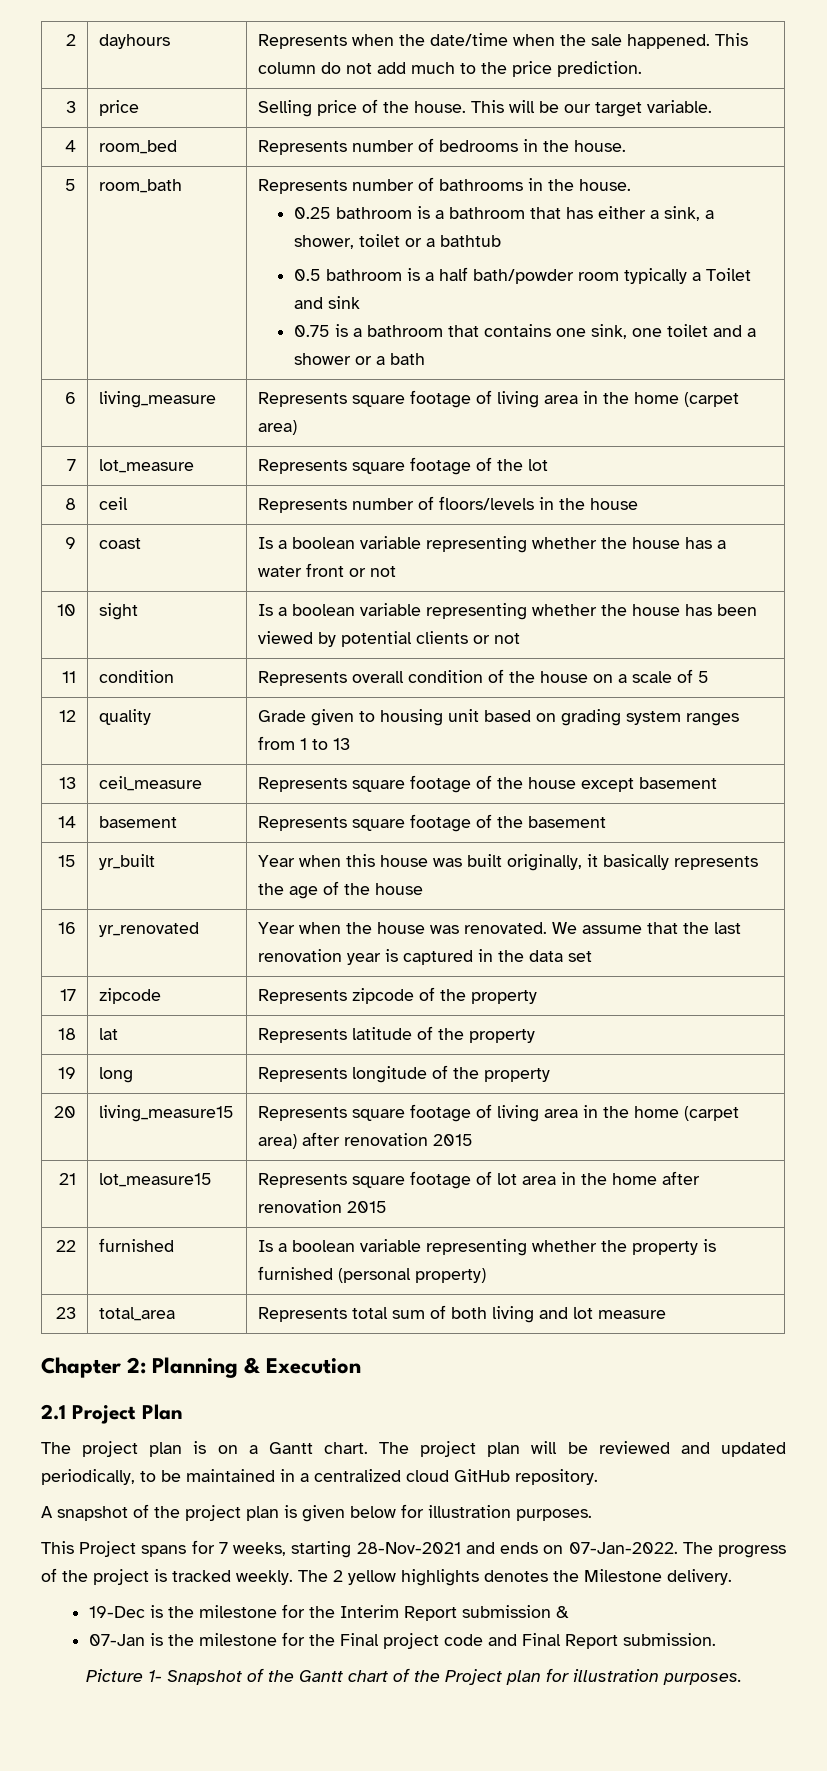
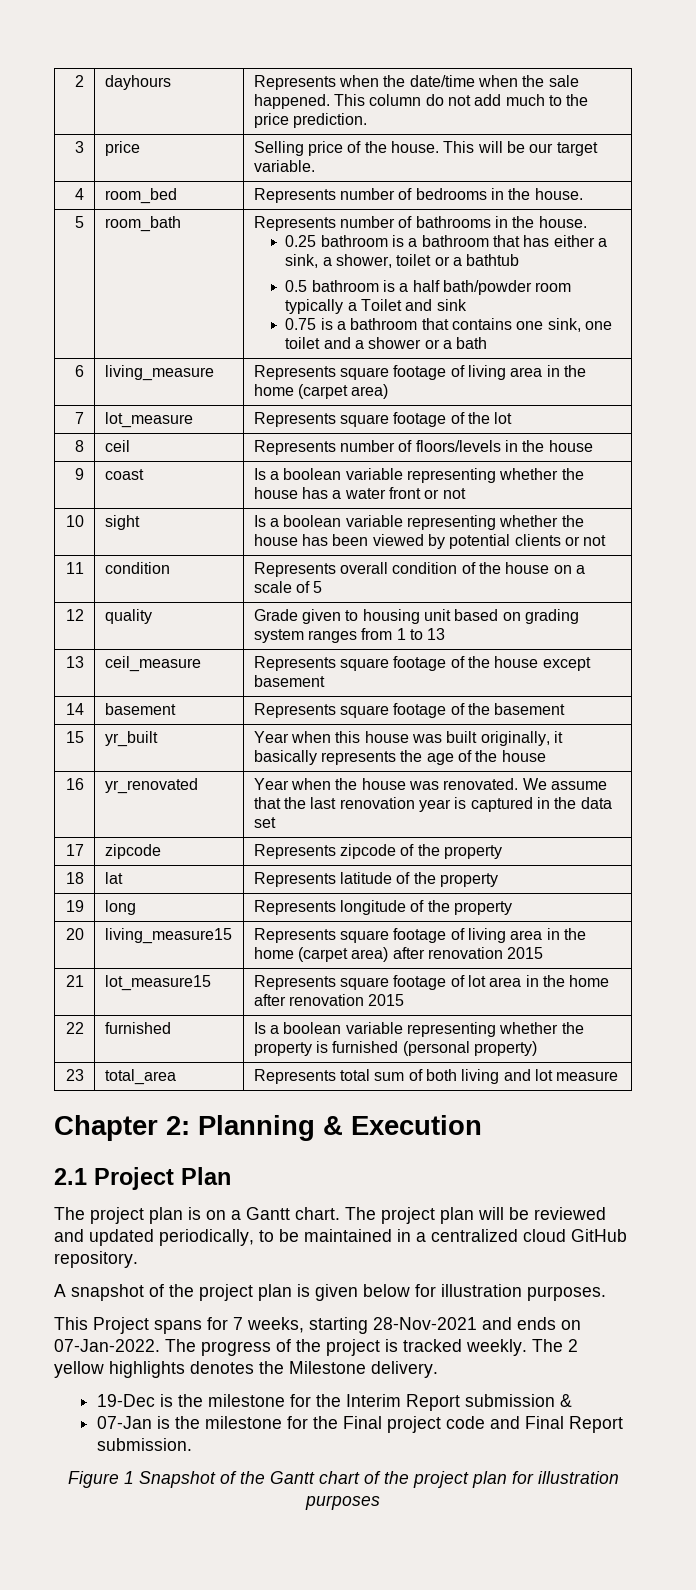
- Picture 1- Snapshot of the Gantt chart of the Project plan for illustration purposes.
+ Figure 1 Snapshot of the Gantt chart of the project plan for illustration purposes

